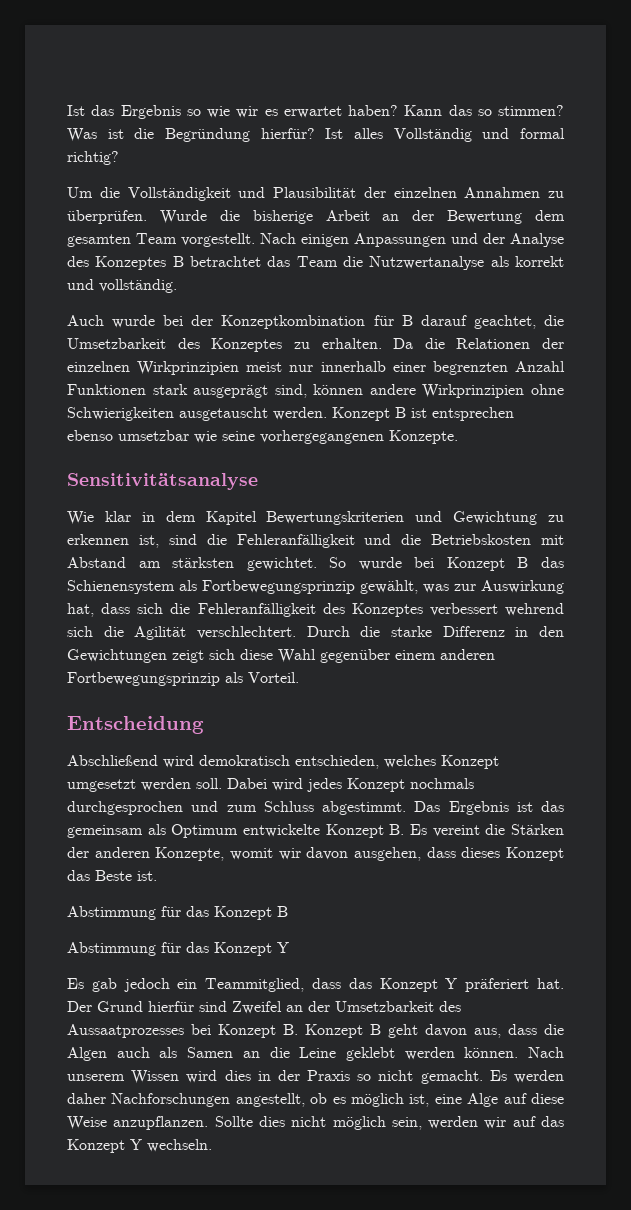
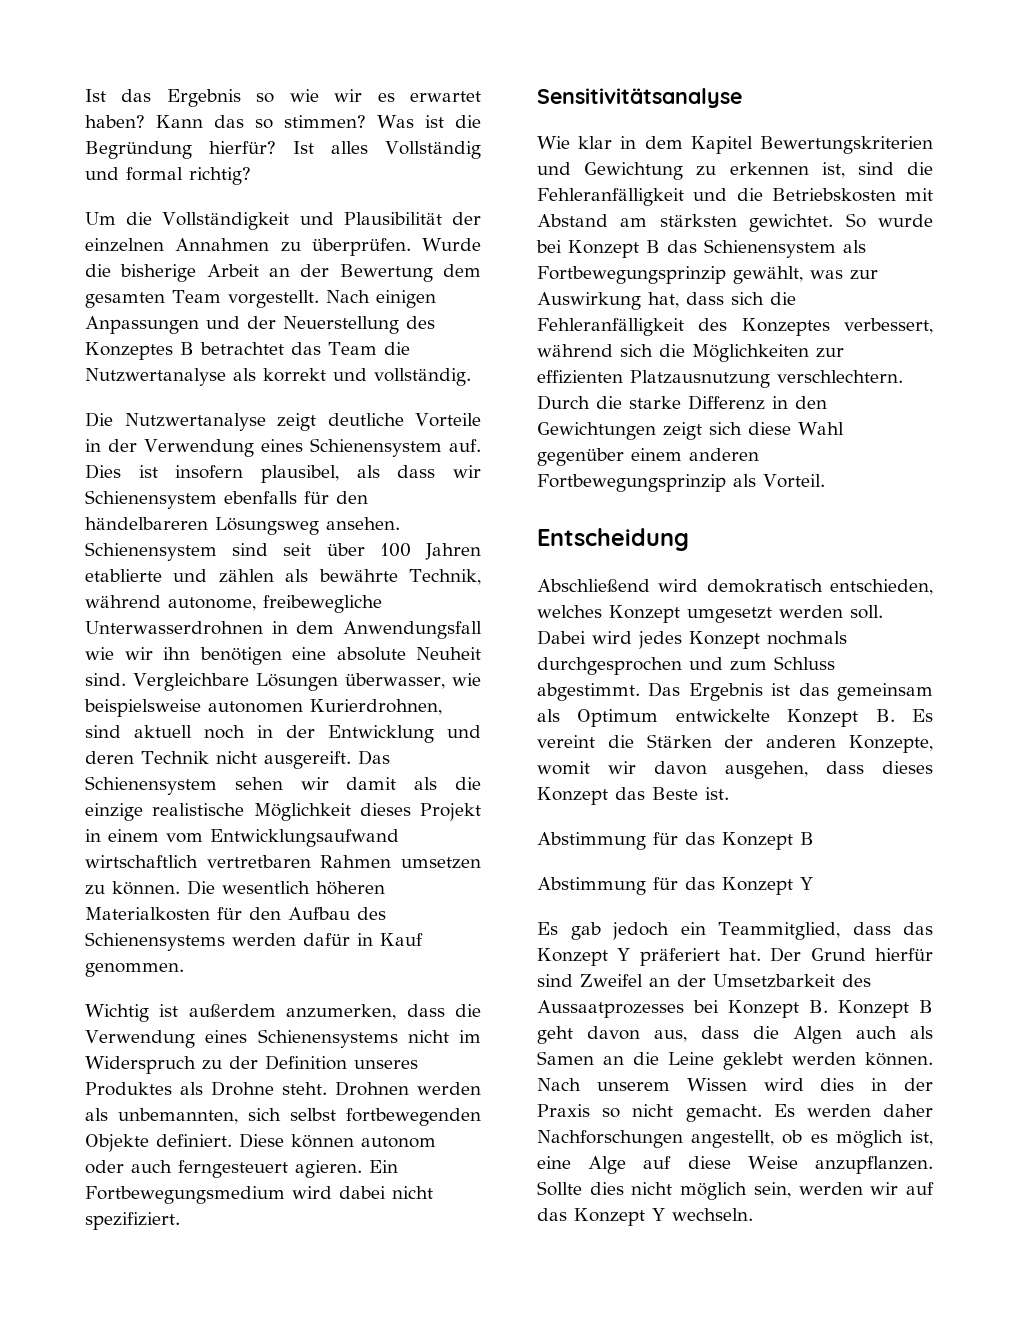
- Nach einigen Anpassungen und der Analyse des Konzeptes B betrachtet das Team die Nutzwertanalyse als korrekt und vollständig.
+ Nach einigen Anpassungen und der Neuerstellung des Konzeptes B betrachtet das Team die Nutzwertanalyse als korrekt und vollständig.
- Auch wurde bei der Konzeptkombination für B darauf geachtet, die Umsetzbarkeit des Konzeptes zu erhalten. Da die Relationen der einzelnen Wirkprinzipien meist nur innerhalb einer begrenzten Anzahl Funktionen stark ausgeprägt sind, können andere Wirkprinzipien ohne Schwierigkeiten ausgetauscht werden. Konzept B ist entsprechen ebenso umsetzbar wie seine vorhergegangenen Konzepte.
+ Die Nutzwertanalyse zeigt deutliche Vorteile in der Verwendung eines Schienensystem auf. Dies ist insofern plausibel, als dass wir Schienensystem ebenfalls für den händelbareren Lösungsweg ansehen. Schienensystem sind seit über 100 Jahren etablierte und zählen als bewährte Technik, während autonome, freibewegliche Unterwasserdrohnen in dem Anwendungsfall wie wir ihn benötigen eine absolute Neuheit sind. Vergleichbare Lösungen überwasser, wie beispielsweise autonomen Kurierdrohnen, sind aktuell noch in der Entwicklung und deren Technik nicht ausgereift. Das Schienensystem sehen wir damit als die einzige realistische Möglichkeit dieses Projekt in einem vom Entwicklungsaufwand wirtschaftlich vertretbaren Rahmen umsetzen zu können. Die wesentlich höheren Materialkosten für den Aufbau des Schienensystems werden dafür in Kauf genommen.
+ Wichtig ist außerdem anzumerken, dass die Verwendung eines Schienensystems nicht im Widerspruch zu der Definition unseres Produktes als Drohne steht. Drohnen werden als unbemannten, sich selbst fortbewegenden Objekte definiert. Diese können autonom oder auch ferngesteuert agieren. Ein Fortbewegungsmedium wird dabei nicht spezifiziert.
- So wurde bei Konzept B das Schienensystem als Fortbewegungsprinzip gewählt, was zur Auswirkung hat, dass sich die Fehleranfälligkeit des Konzeptes verbessert wehrend sich die Agilität verschlechtert.
+ So wurde bei Konzept B das Schienensystem als Fortbewegungsprinzip gewählt, was zur Auswirkung hat, dass sich die Fehleranfälligkeit des Konzeptes verbessert, während sich die Möglichkeiten zur effizienten Platzausnutzung verschlechtern.

